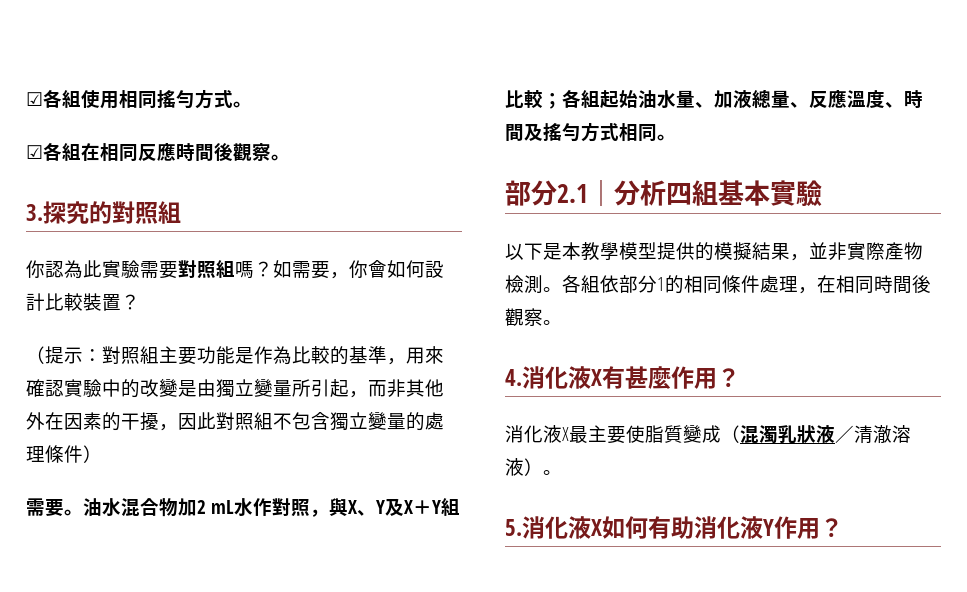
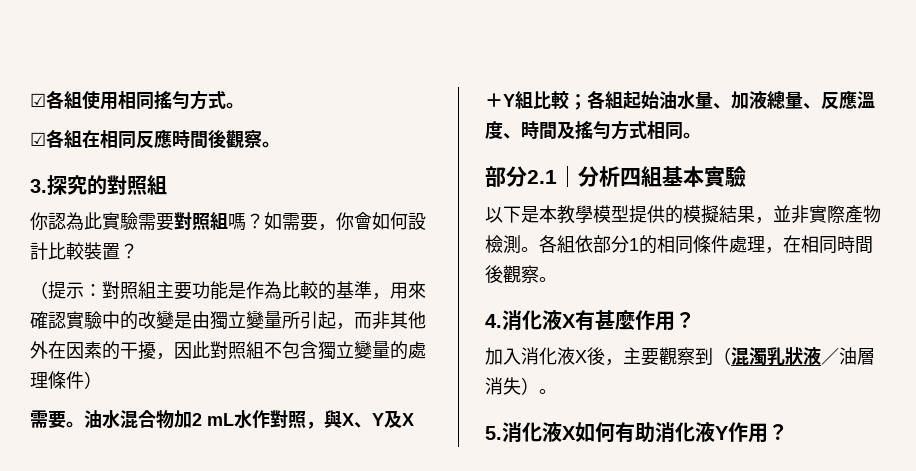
- 消化液X最主要使脂質變成（混濁乳狀液／清澈溶液）。
+ 加入消化液X後，主要觀察到（混濁乳狀液／油層消失）。

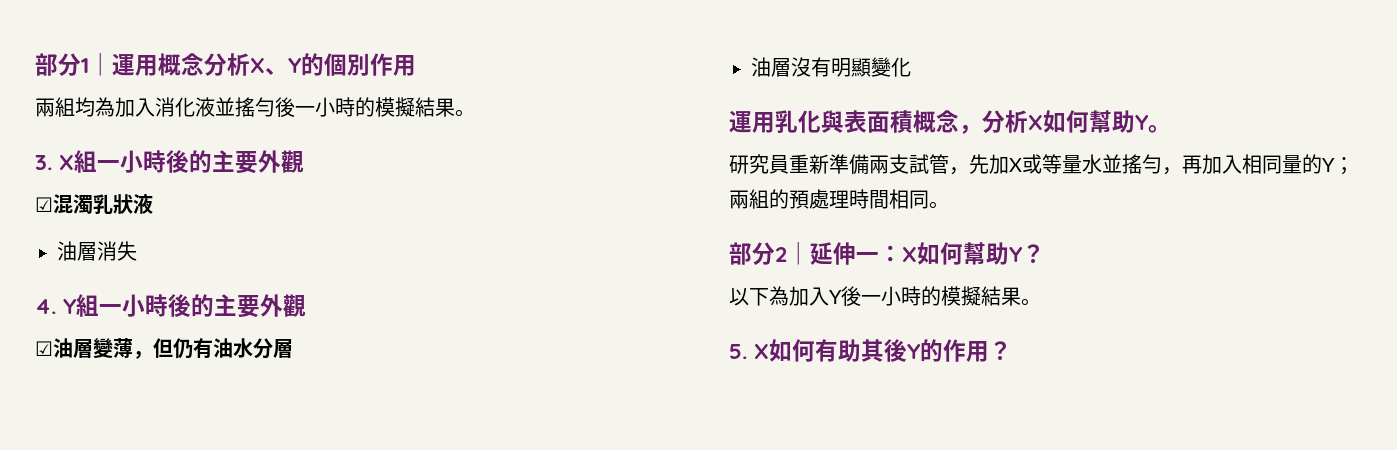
- ☑各組使用相同搖勻方式。
- ☑各組在相同反應時間後觀察。
- 3.探究的對照組
- 你認為此實驗需要對照組嗎？如需要，你會如何設計比較裝置？
- （提示：對照組主要功能是作為比較的基準，用來確認實驗中的改變是由獨立變量所引起，而非其他外在因素的干擾，因此對照組不包含獨立變量的處理條件）
- 需要。油水混合物加2 mL水作對照，與X、Y及X＋Y組比較；各組起始油水量、加液總量、反應溫度、時間及搖勻方式相同。
- 部分2.1｜分析四組基本實驗
- 以下是本教學模型提供的模擬結果，並非實際產物檢測。各組依部分1的相同條件處理，在相同時間後觀察。
- 4.消化液X有甚麼作用？
- 加入消化液X後，主要觀察到（混濁乳狀液／油層消失）。
+ 部分1｜運用概念分析X、Y的個別作用
+ 兩組均為加入消化液並搖勻後一小時的模擬結果。
+ 3. X組一小時後的主要外觀
+ ☑混濁乳狀液
+ 油層消失
+ 4. Y組一小時後的主要外觀
+ ☑油層變薄，但仍有油水分層
+ 油層沒有明顯變化
+ 運用乳化與表面積概念，分析X如何幫助Y。
+ 研究員重新準備兩支試管，先加X或等量水並搖勻，再加入相同量的Y；兩組的預處理時間相同。
+ 部分2｜延伸一：X如何幫助Y？
+ 以下為加入Y後一小時的模擬結果。
- 5.消化液X如何有助消化液Y作用？
+ 5. X如何有助其後Y的作用？

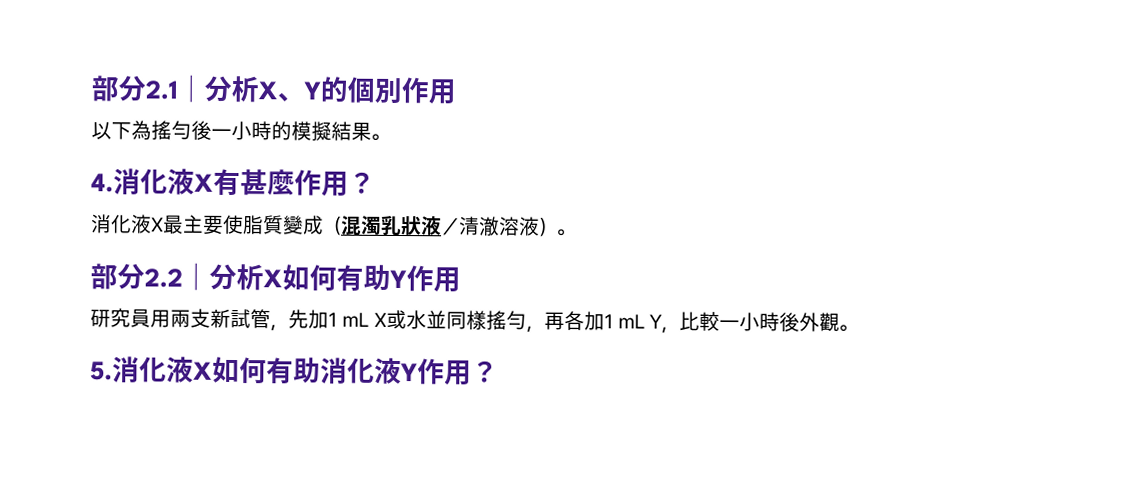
- 部分1｜運用概念分析X、Y的個別作用
+ 部分2.1｜分析X、Y的個別作用
- 兩組均為加入消化液並搖勻後一小時的模擬結果。
+ 以下為搖勻後一小時的模擬結果。
- 3. X組一小時後的主要外觀
- ☑混濁乳狀液
- 油層消失
- 4. Y組一小時後的主要外觀
- ☑油層變薄，但仍有油水分層
- 油層沒有明顯變化
- 運用乳化與表面積概念，分析X如何幫助Y。
- 研究員重新準備兩支試管，先加X或等量水並搖勻，再加入相同量的Y；兩組的預處理時間相同。
- 部分2｜延伸一：X如何幫助Y？
- 以下為加入Y後一小時的模擬結果。
+ 4.消化液X有甚麼作用？
+ 消化液X最主要使脂質變成（混濁乳狀液／清澈溶液）。
+ 部分2.2｜分析X如何有助Y作用
+ 研究員用兩支新試管，先加1 mL X或水並同樣搖勻，再各加1 mL Y，比較一小時後外觀。
- 5. X如何有助其後Y的作用？
+ 5.消化液X如何有助消化液Y作用？

